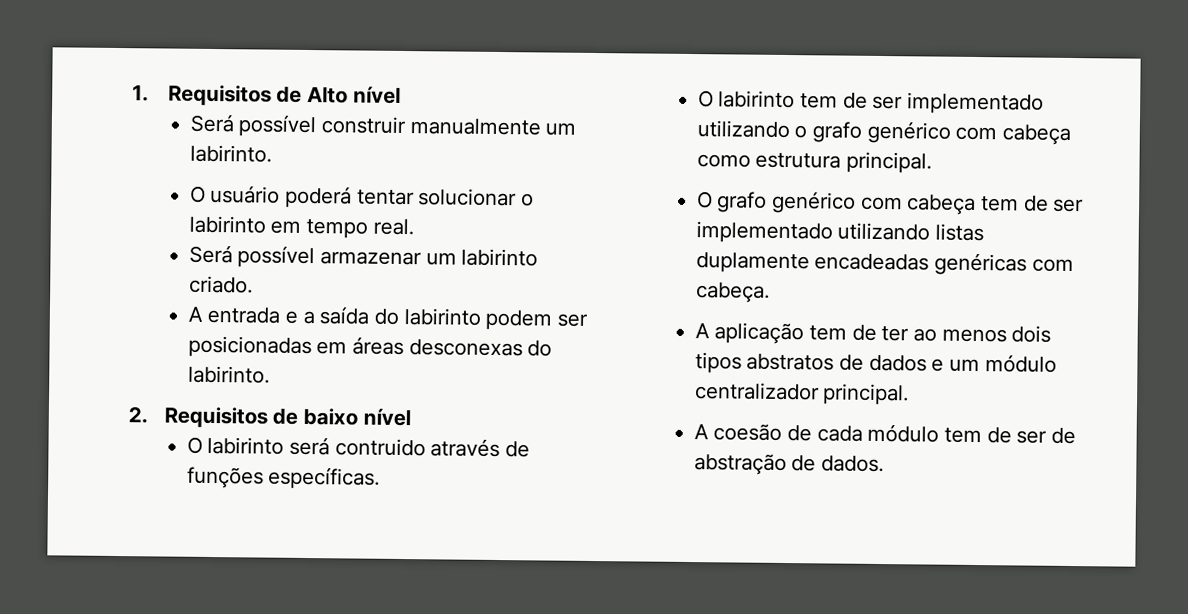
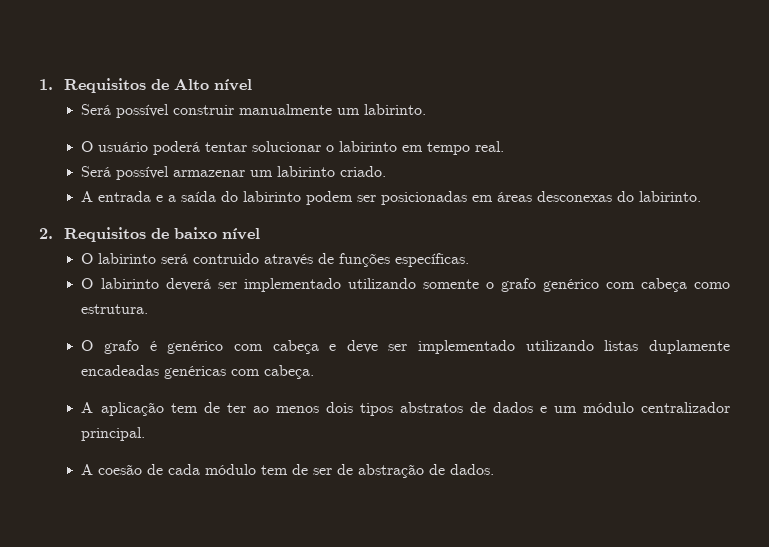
- O labirinto tem de ser implementado utilizando o grafo genérico com cabeça como estrutura principal.
+ O labirinto deverá ser implementado utilizando somente o grafo genérico com cabeça como estrutura.
- O grafo genérico com cabeça tem de ser implementado utilizando listas duplamente encadeadas genéricas com cabeça.
+ O grafo é genérico com cabeça e deve ser implementado utilizando listas duplamente encadeadas genéricas com cabeça.

